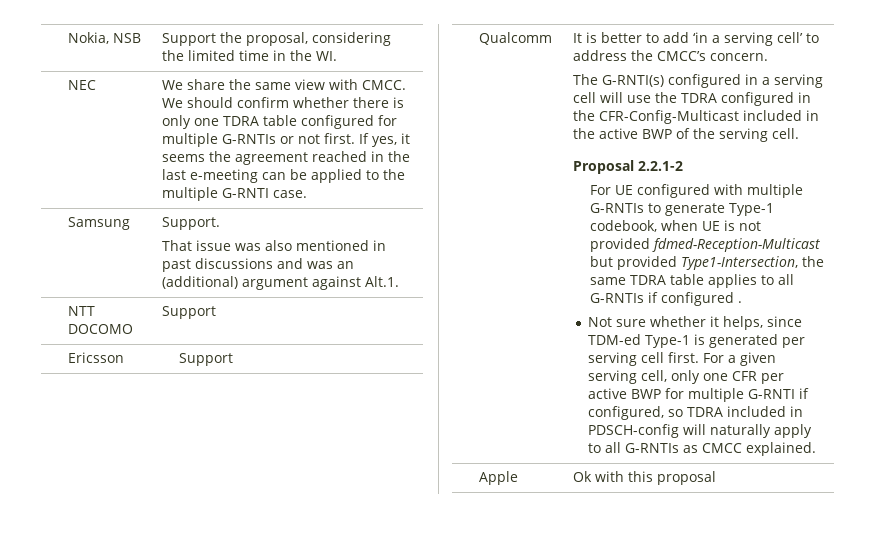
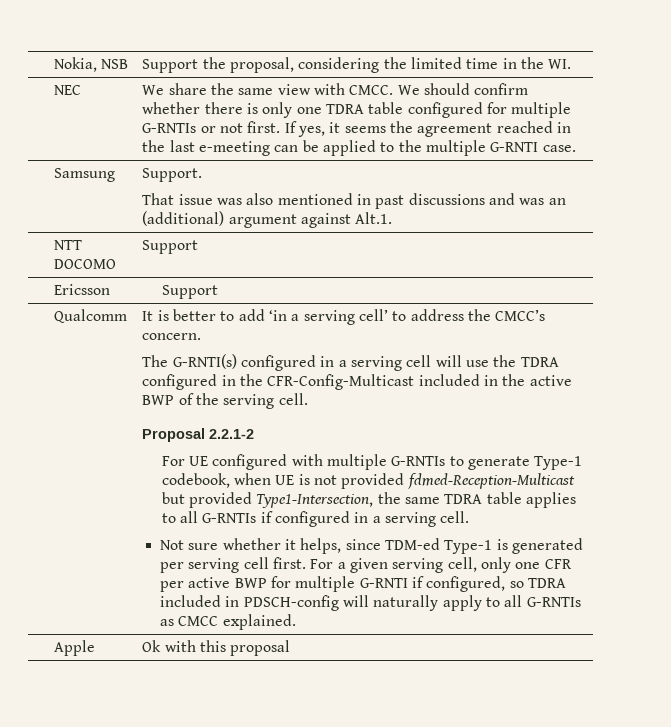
- For UE configured with multiple G-RNTIs to generate Type-1 codebook, when UE is not provided fdmed-Reception-Multicast but provided Type1-Intersection, the same TDRA table applies to all G-RNTIs if configured .
+ For UE configured with multiple G-RNTIs to generate Type-1 codebook, when UE is not provided fdmed-Reception-Multicast but provided Type1-Intersection, the same TDRA table applies to all G-RNTIs if configured in a serving cell.

